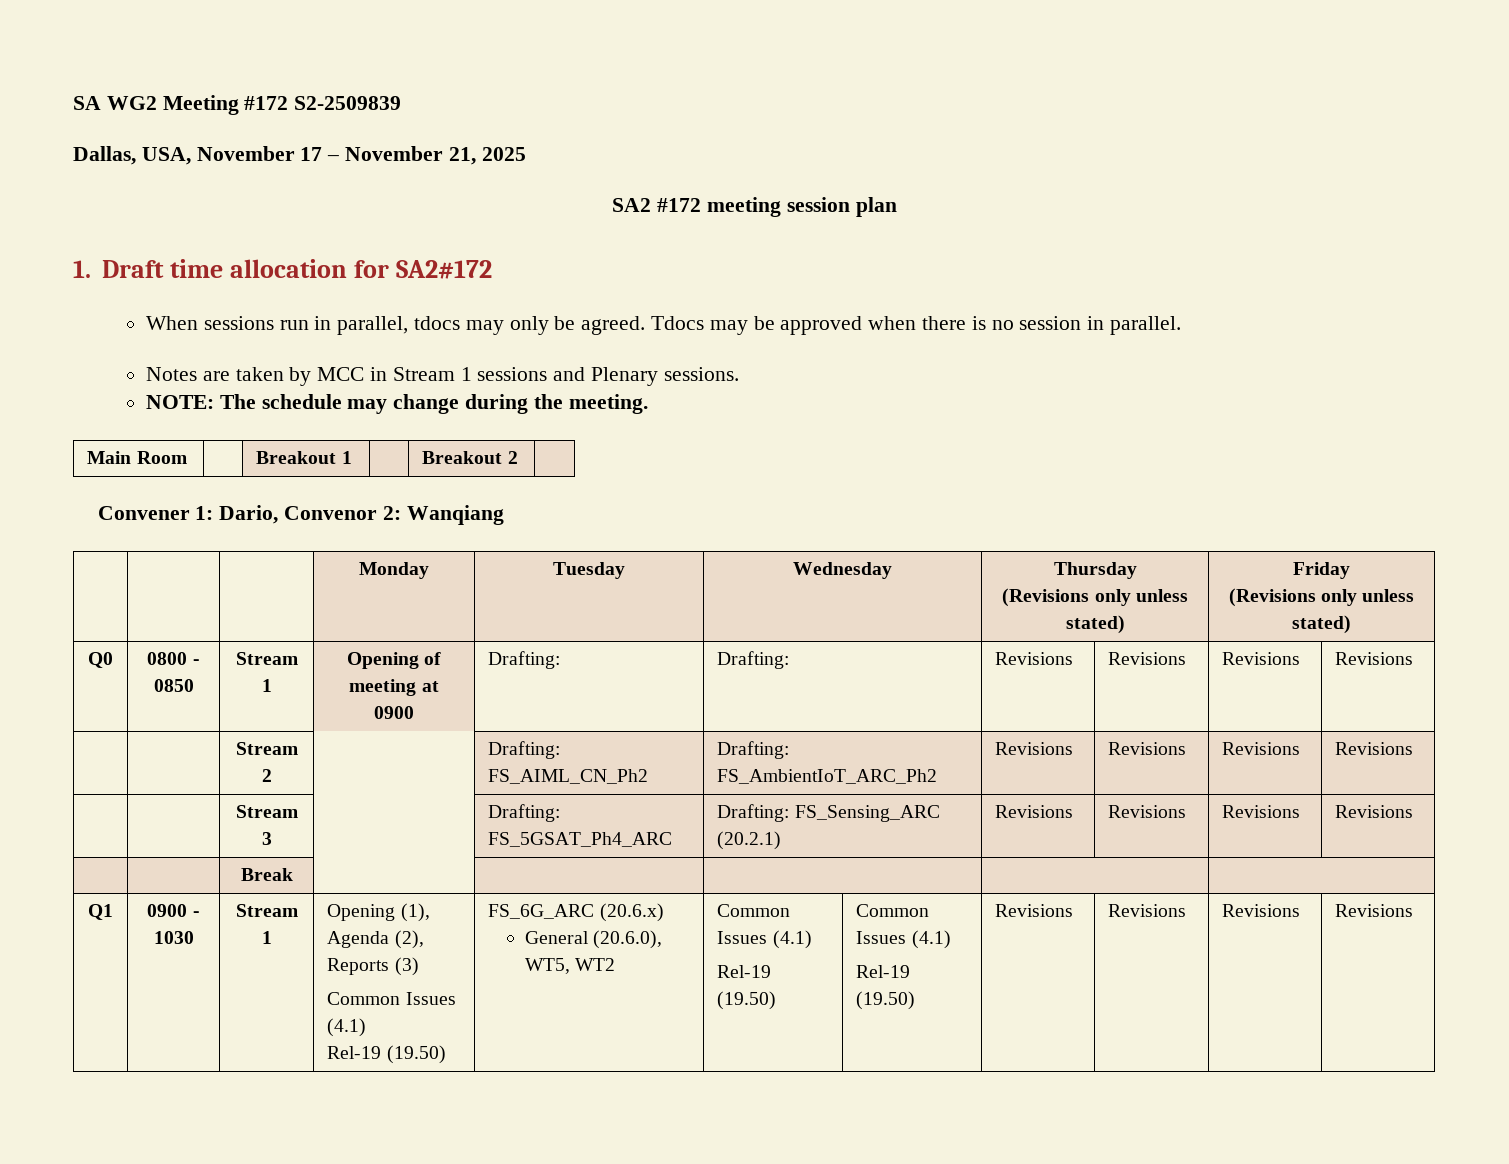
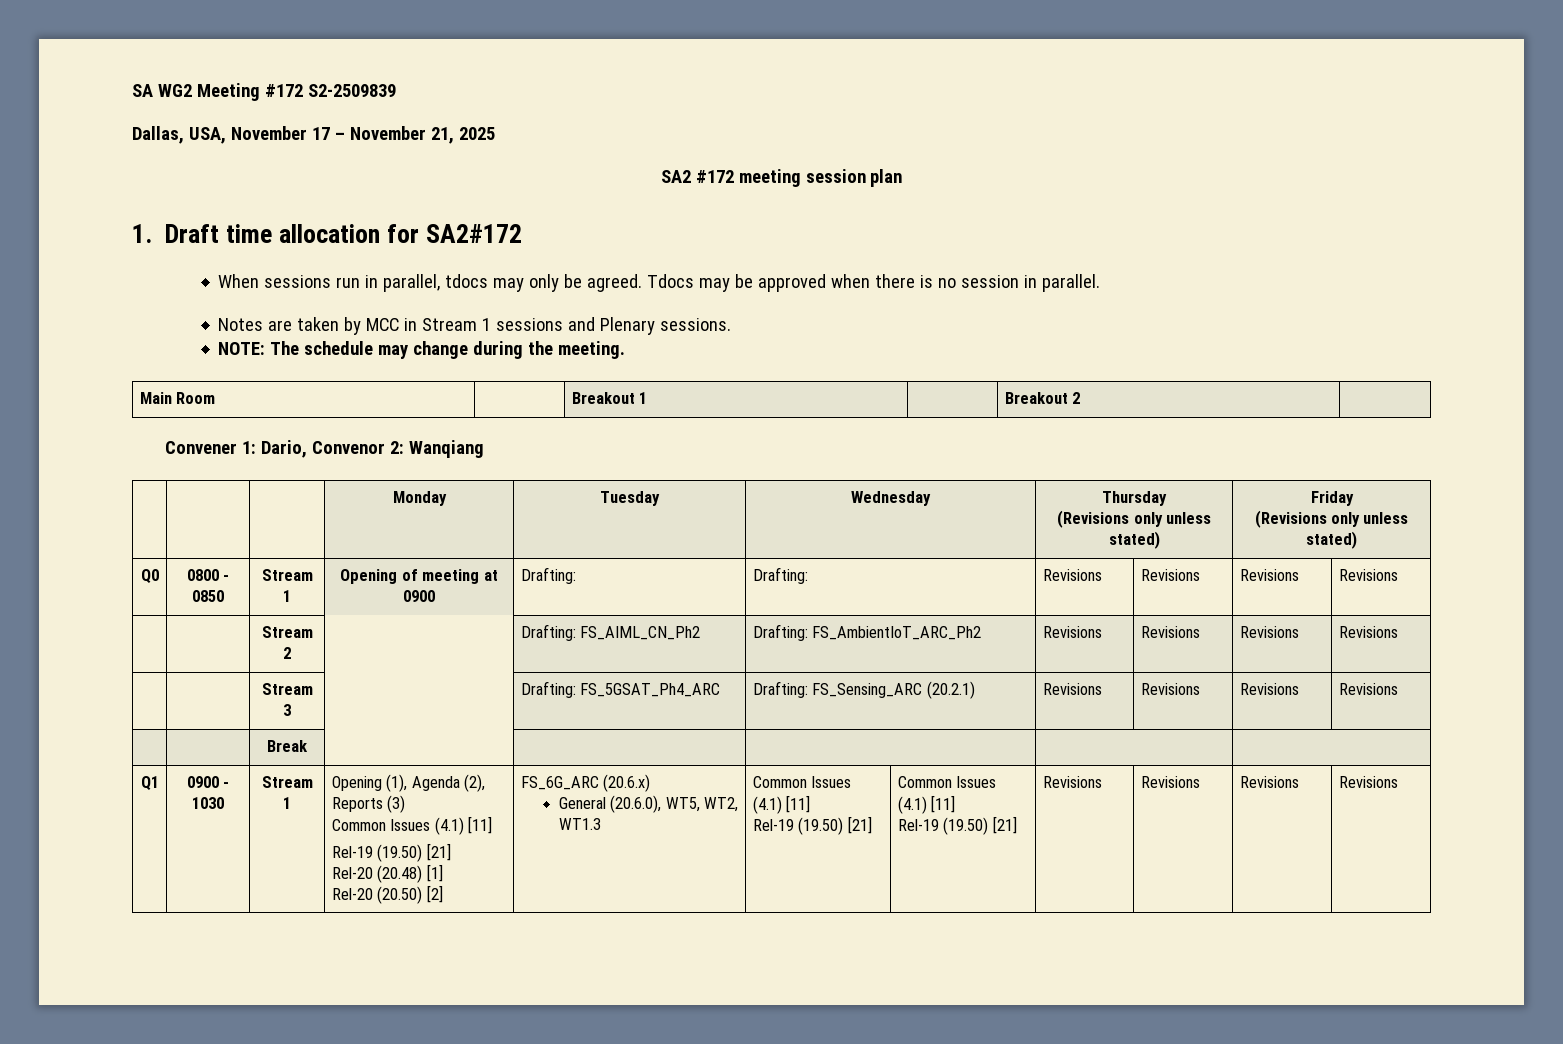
  Opening (1), Agenda (2), Reports (3)
- Common Issues (4.1)
- Rel-19 (19.50)
+ Common Issues (4.1) [11]
+ Rel-19 (19.50) [21]
+ Rel-20 (20.48) [1]
+ Rel-20 (20.50) [2]
- General (20.6.0), WT5, WT2 | Common Issues (4.1)
- Rel-19 (19.50) | Common Issues (4.1)
- Rel-19 (19.50)
+ General (20.6.0), WT5, WT2, WT1.3 | Common Issues (4.1) [11]
+ Rel-19 (19.50) [21] | Common Issues (4.1) [11]
+ Rel-19 (19.50) [21]

